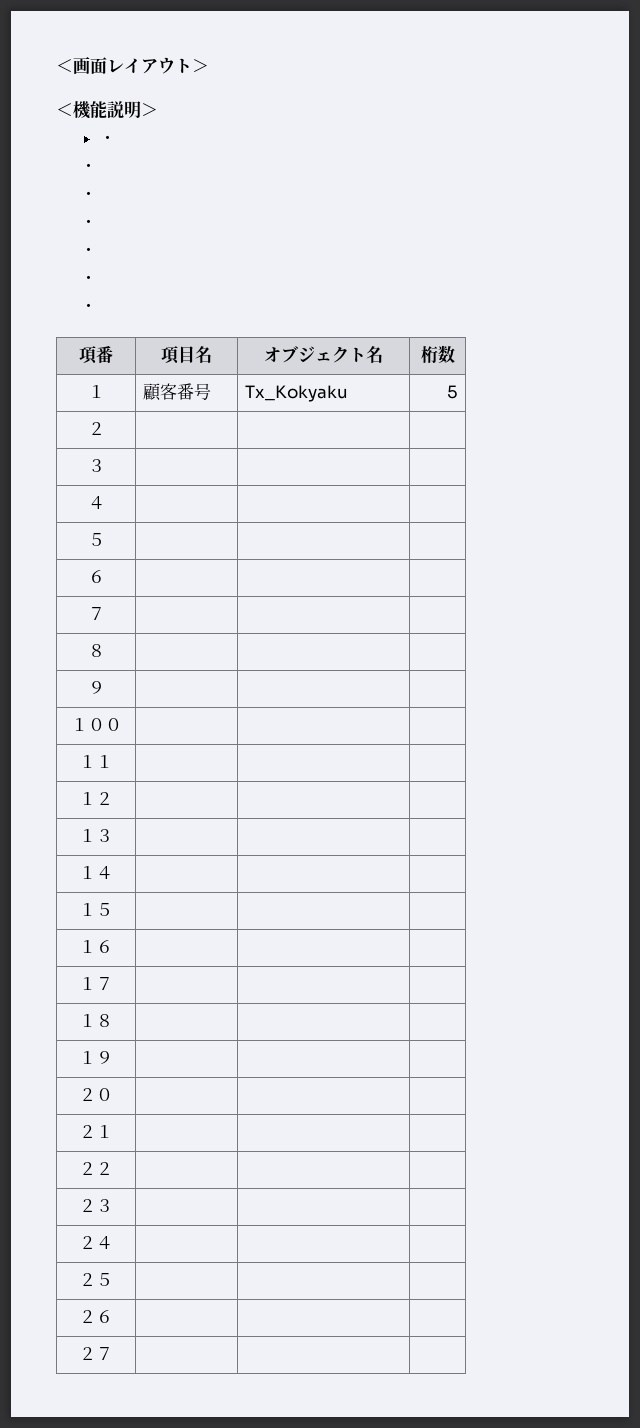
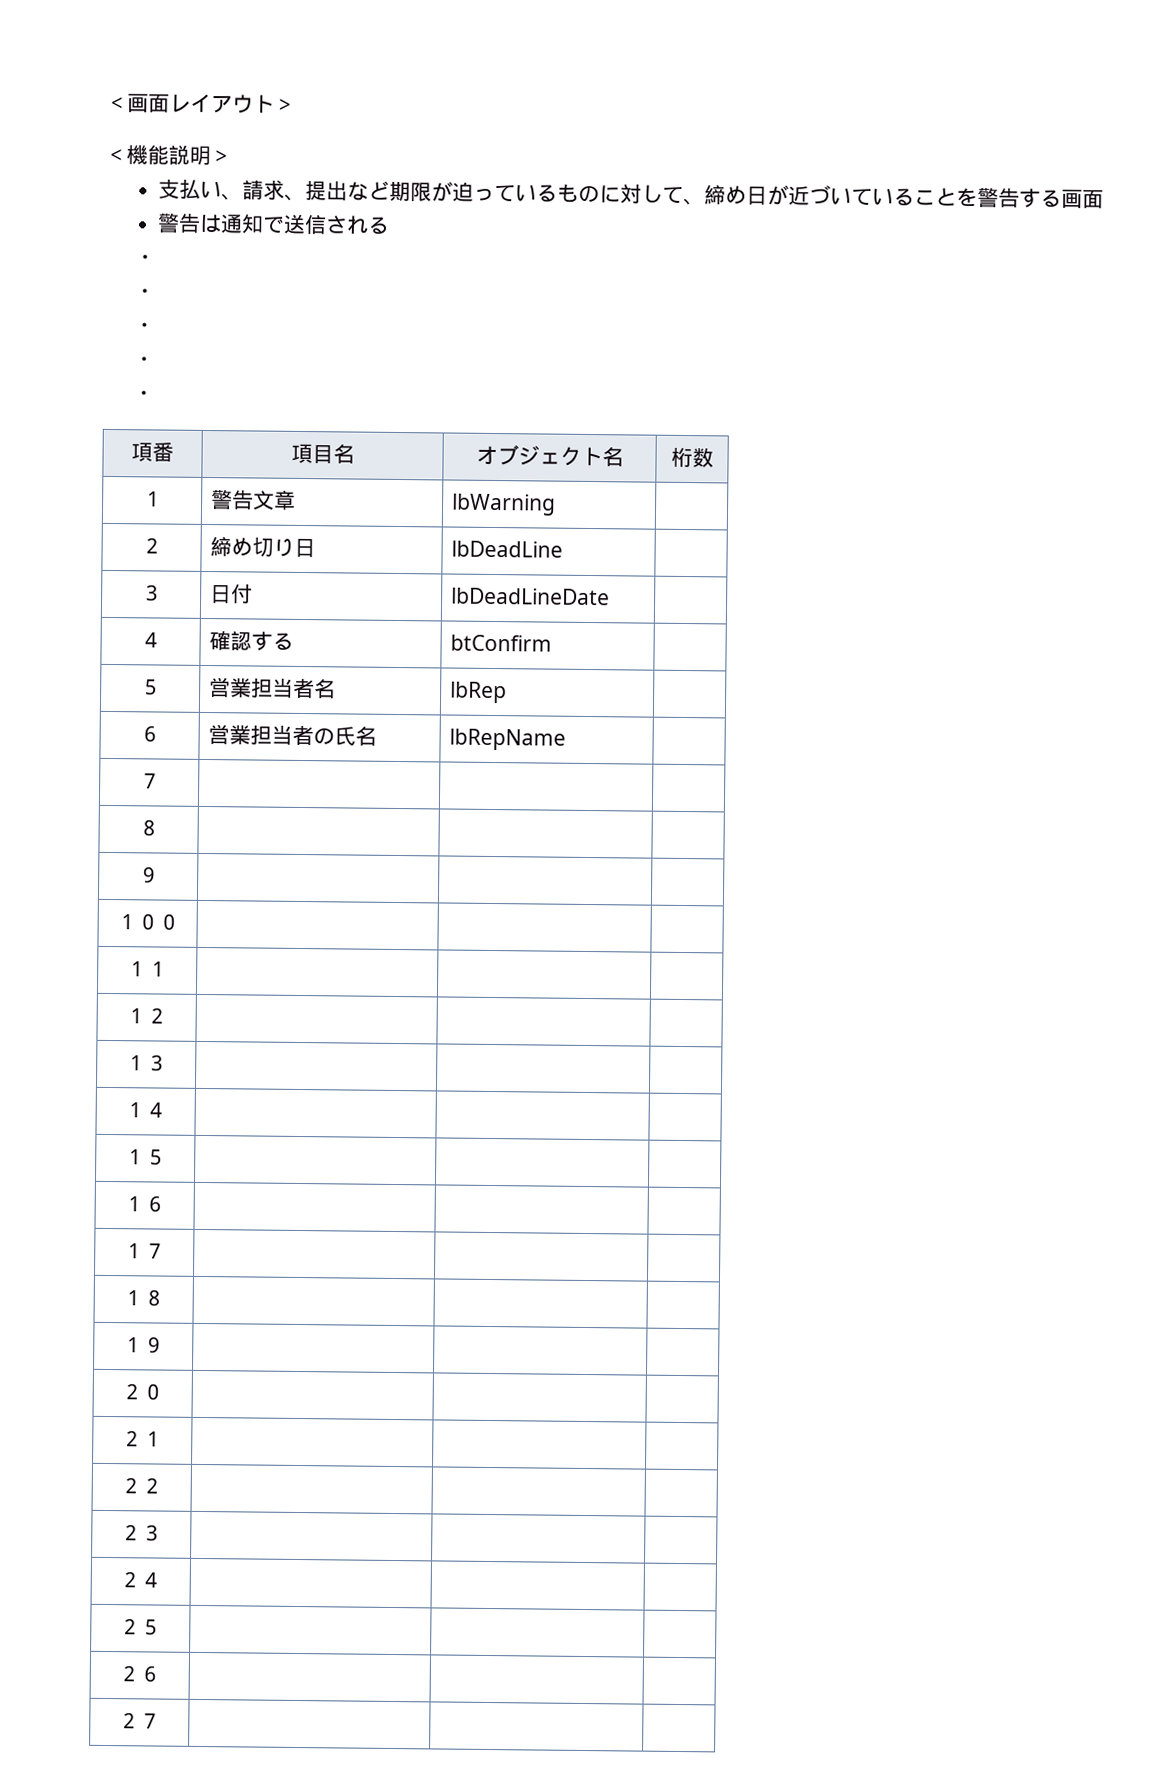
  ＜機能説明＞
- ・
- ・
+ 支払い、請求、提出など期限が迫っているものに対して、締め日が近づいていることを警告する画面
+ 警告は通知で送信される
- １ | 顧客番号 | Tx_Kokyaku | 5
- ２ | | |
- ３ | | |
- ４ | | |
- ５ | | |
- ６ | | |
+ １ | 警告文章 | lbWarning |
+ ２ | 締め切り日 | lbDeadLine |
+ ３ | 日付 | lbDeadLineDate |
+ ４ | 確認する | btConfirm |
+ ５ | 営業担当者名 | lbRep |
+ ６ | 営業担当者の氏名 | lbRepName |

